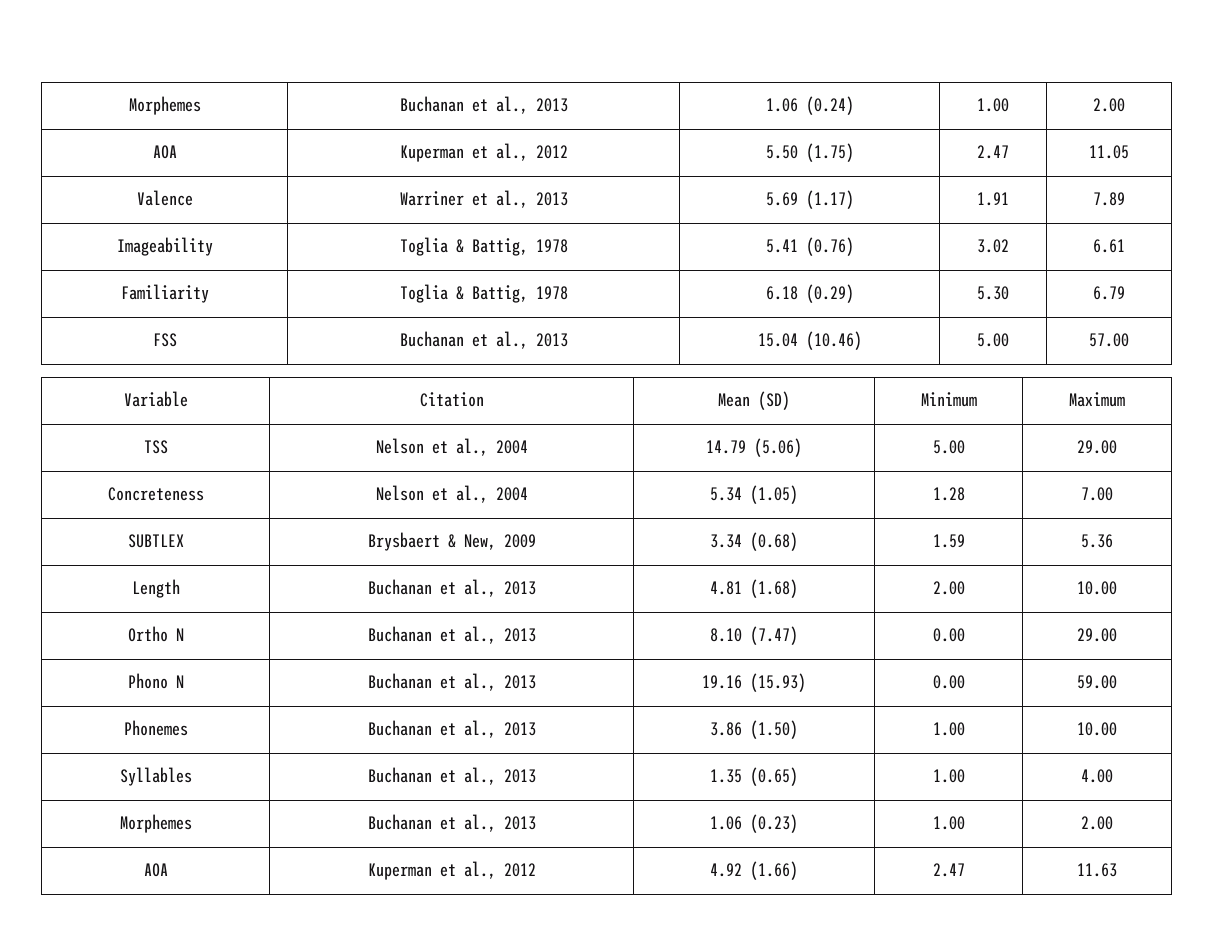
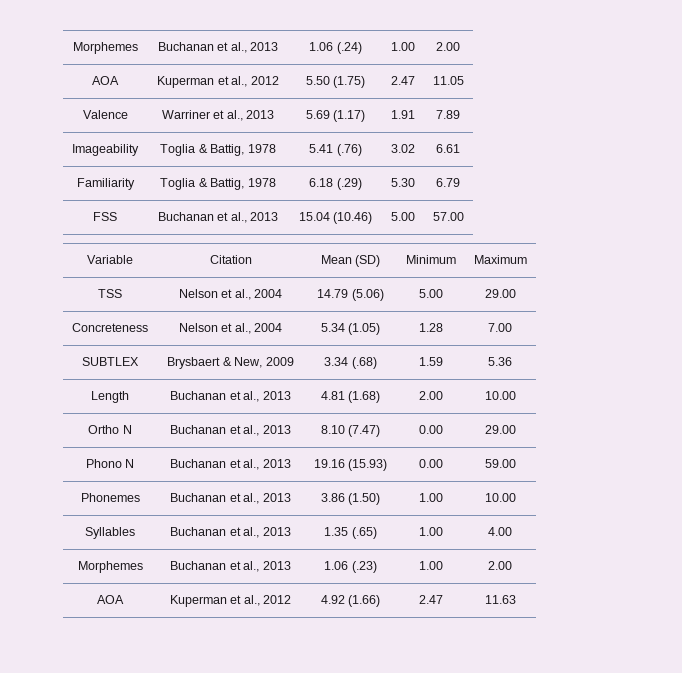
- Morphemes | Buchanan et al., 2013 | 1.06 (0.24) | 1.00 | 2.00
+ Morphemes | Buchanan et al., 2013 | 1.06 (.24) | 1.00 | 2.00
- Imageability | Toglia & Battig, 1978 | 5.41 (0.76) | 3.02 | 6.61
+ Imageability | Toglia & Battig, 1978 | 5.41 (.76) | 3.02 | 6.61
- Familiarity | Toglia & Battig, 1978 | 6.18 (0.29) | 5.30 | 6.79
+ Familiarity | Toglia & Battig, 1978 | 6.18 (.29) | 5.30 | 6.79
- SUBTLEX | Brysbaert & New, 2009 | 3.34 (0.68) | 1.59 | 5.36
+ SUBTLEX | Brysbaert & New, 2009 | 3.34 (.68) | 1.59 | 5.36
- Syllables | Buchanan et al., 2013 | 1.35 (0.65) | 1.00 | 4.00
+ Syllables | Buchanan et al., 2013 | 1.35 (.65) | 1.00 | 4.00
- Morphemes | Buchanan et al., 2013 | 1.06 (0.23) | 1.00 | 2.00
+ Morphemes | Buchanan et al., 2013 | 1.06 (.23) | 1.00 | 2.00

